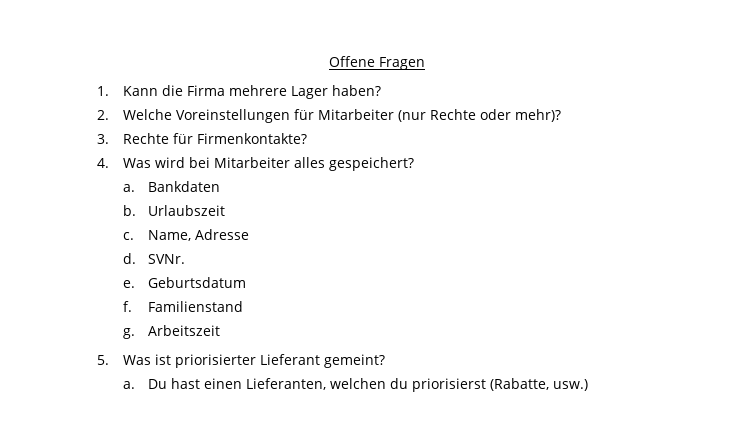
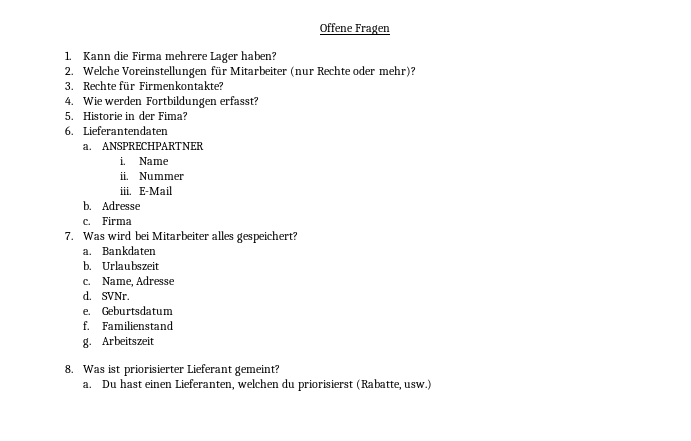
- 4. Was wird bei Mitarbeiter alles gespeichert?
+ 4. Wie werden Fortbildungen erfasst?
+ 5. Historie in der Fima?
+ 6. Lieferantendaten
+ a. ANSPRECHPARTNER
+ i. Name
+ ii. Nummer
+ iii. E-Mail
+ b. Adresse
+ c. Firma
+ 7. Was wird bei Mitarbeiter alles gespeichert?
- 5. Was ist priorisierter Lieferant gemeint?
+ 8. Was ist priorisierter Lieferant gemeint?

